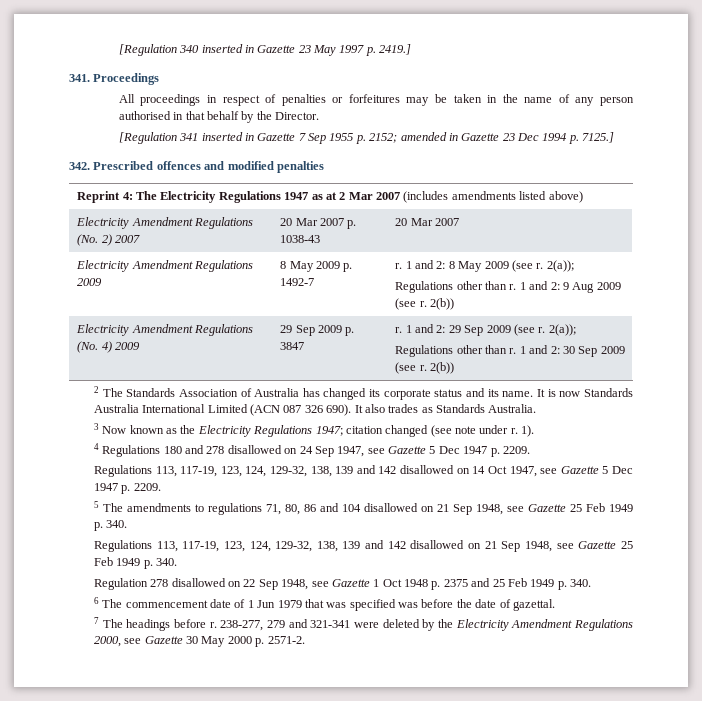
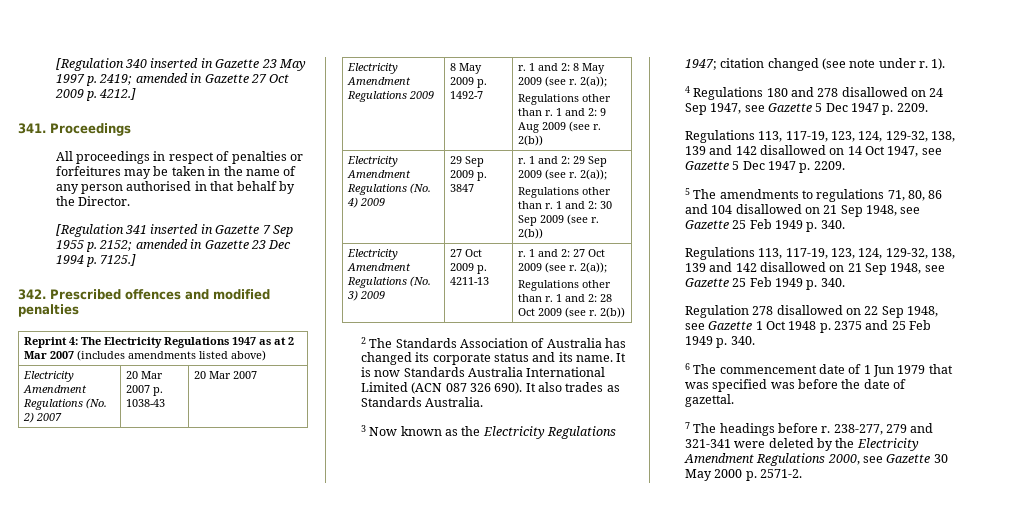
- [Regulation 340 inserted in Gazette 23 May 1997 p. 2419.]
+ [Regulation 340 inserted in Gazette 23 May 1997 p. 2419; amended in Gazette 27 Oct 2009 p. 4212.]
+ Electricity Amendment Regulations (No. 3) 2009 | 27 Oct 2009 p. 4211-13 | r. 1 and 2: 27 Oct 2009 (see r. 2(a));
+ Regulations other than r. 1 and 2: 28 Oct 2009 (see r. 2(b))

